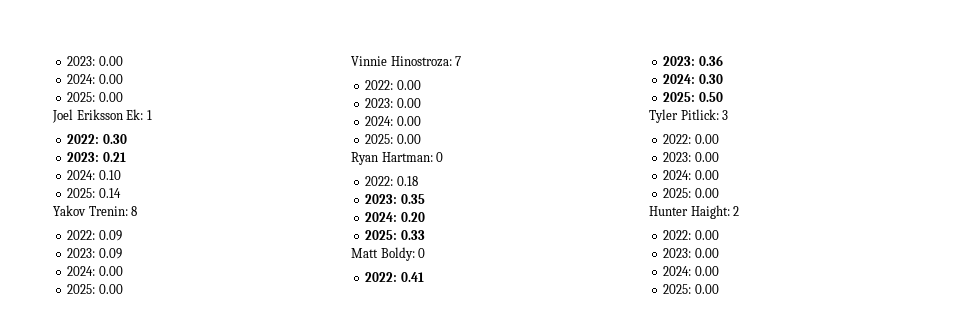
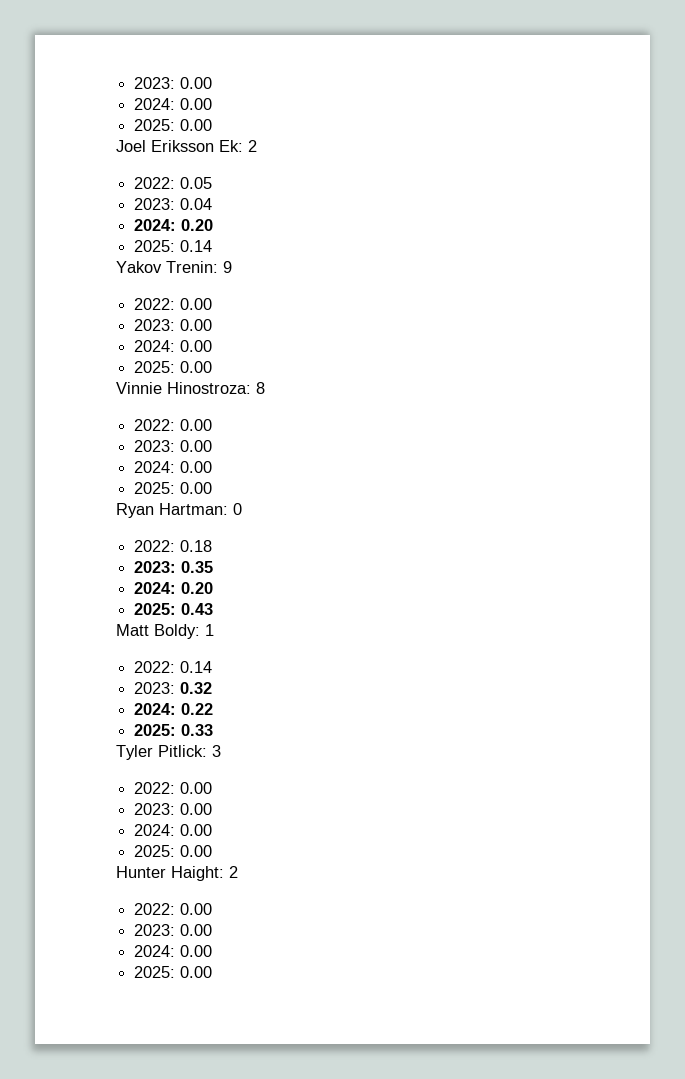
- Joel Eriksson Ek: 1
- 2022: 0.30
- 2023: 0.21
- 2024: 0.10
+ Joel Eriksson Ek: 2
+ 2022: 0.05
+ 2023: 0.04
+ 2024: 0.20
- Yakov Trenin: 8
- 2022: 0.09
- 2023: 0.09
+ Yakov Trenin: 9
+ 2022: 0.00
+ 2023: 0.00
- Vinnie Hinostroza: 7
+ Vinnie Hinostroza: 8
- 2025: 0.33
+ 2025: 0.43
- Matt Boldy: 0
- 2022: 0.41
- 2023: 0.36
- 2024: 0.30
- 2025: 0.50
+ Matt Boldy: 1
+ 2022: 0.14
+ 2023: 0.32
+ 2024: 0.22
+ 2025: 0.33

